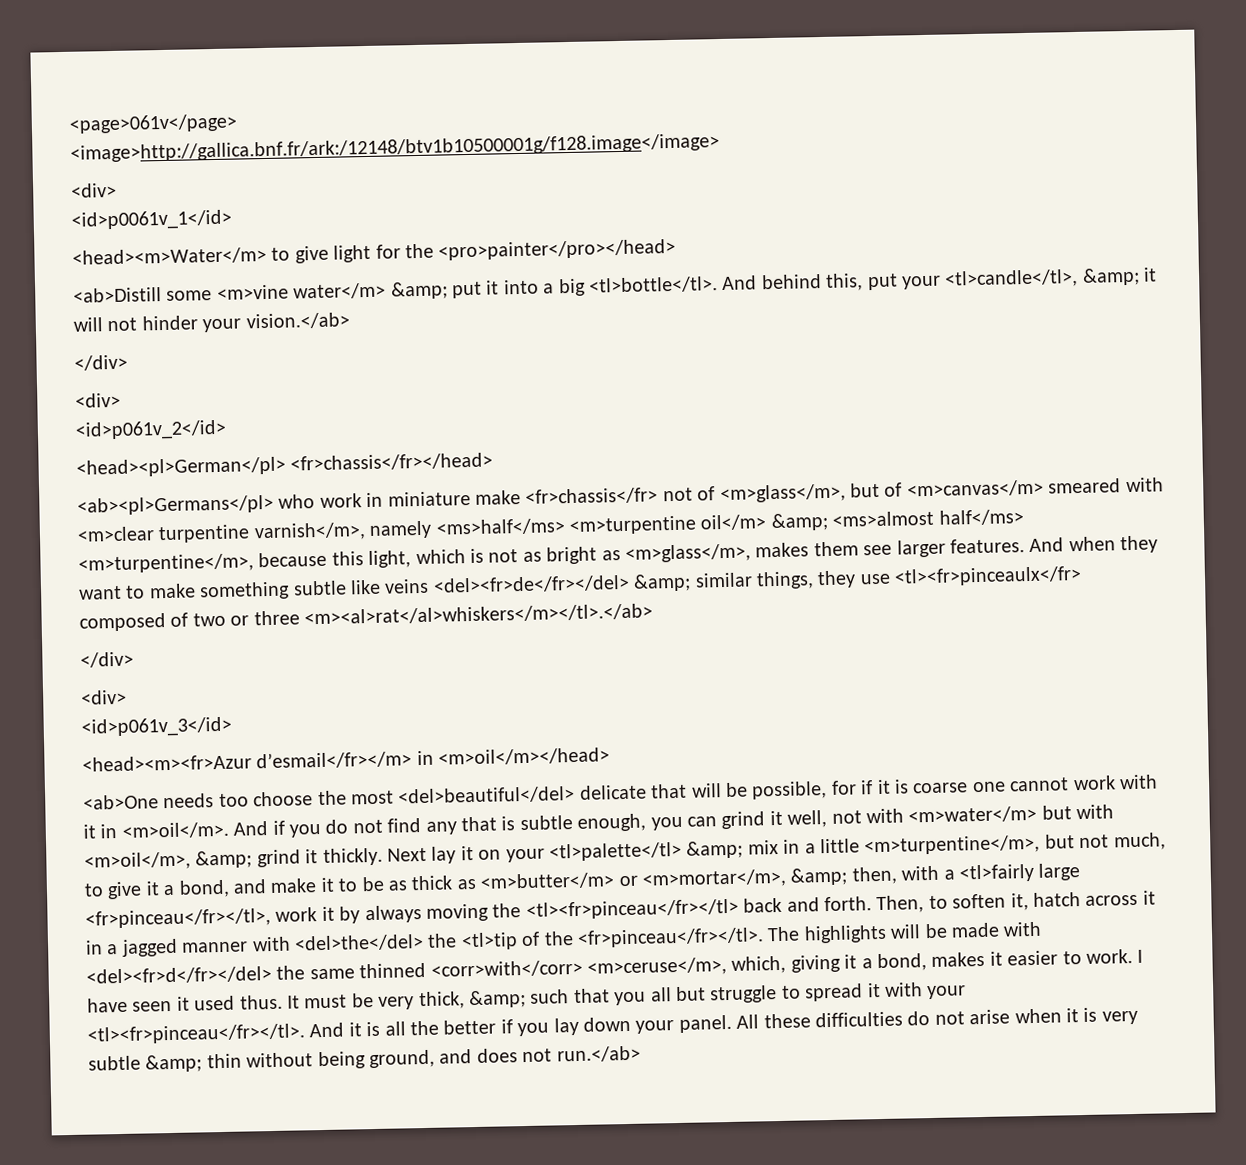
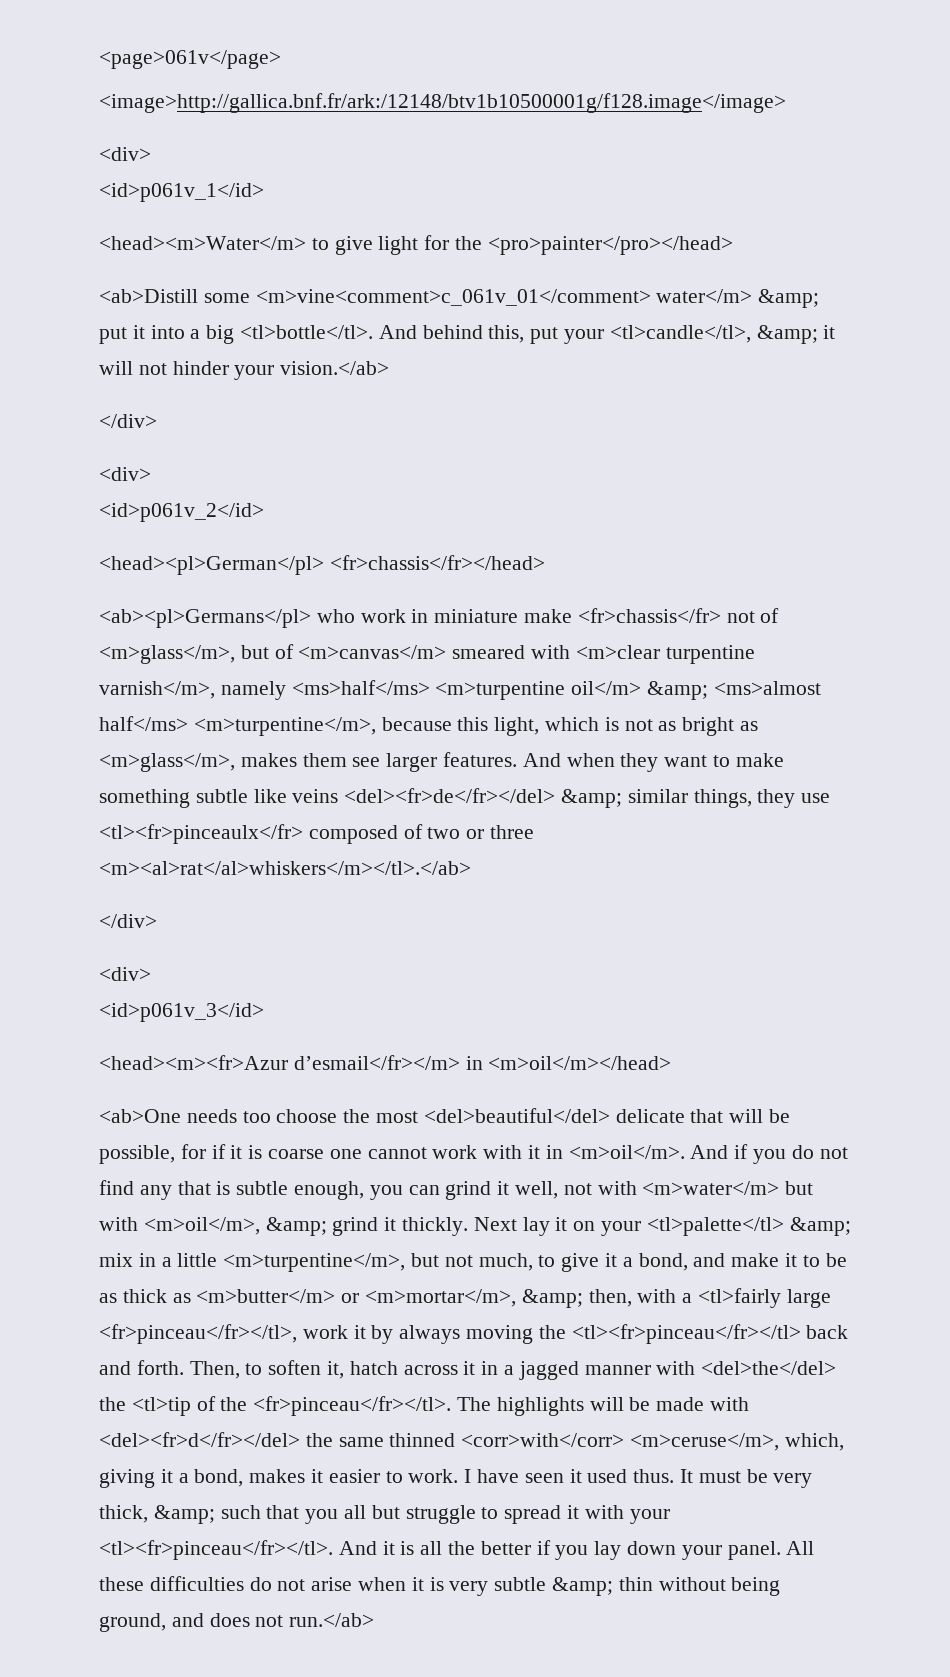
- <id>p0061v_1</id>
+ <id>p061v_1</id>
- <ab>Distill some <m>vine water</m> &amp; put it into a big <tl>bottle</tl>.
+ <ab>Distill some <m>vine<comment>c_061v_01</comment> water</m> &amp; put it into a big <tl>bottle</tl>.

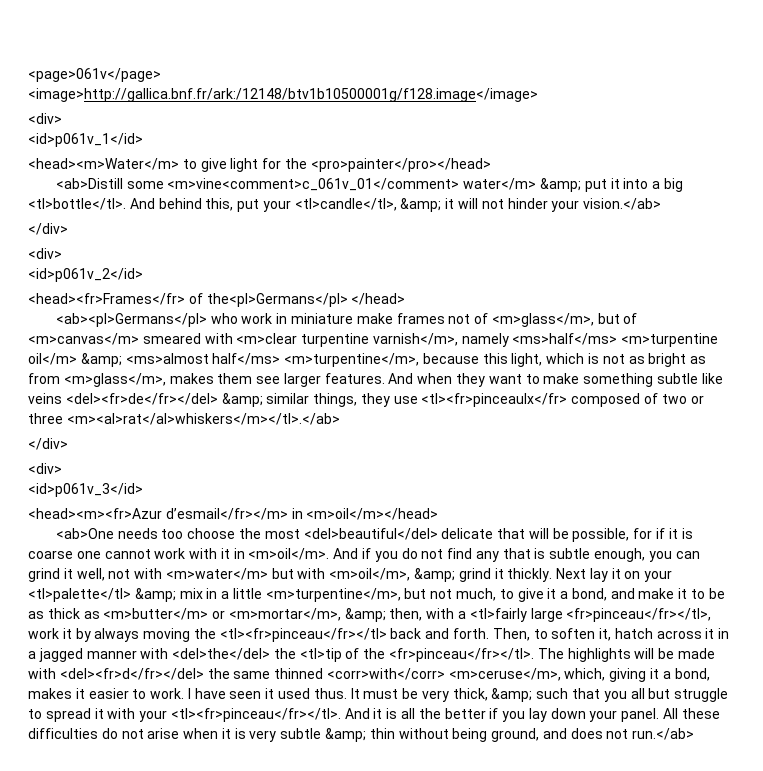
- <head><pl>German</pl> <fr>chassis</fr></head>
+ <head><fr>Frames</fr> of the<pl>Germans</pl> </head>
- <ab><pl>Germans</pl> who work in miniature make <fr>chassis</fr> not of <m>glass</m>, but of <m>canvas</m> smeared with <m>clear turpentine varnish</m>, namely <ms>half</ms> <m>turpentine oil</m> &amp; <ms>almost half</ms> <m>turpentine</m>, because this light, which is not as bright as <m>glass</m>, makes them see larger features.
+ <ab><pl>Germans</pl> who work in miniature make frames not of <m>glass</m>, but of <m>canvas</m> smeared with <m>clear turpentine varnish</m>, namely <ms>half</ms> <m>turpentine oil</m> &amp; <ms>almost half</ms> <m>turpentine</m>, because this light, which is not as bright as from <m>glass</m>, makes them see larger features.

